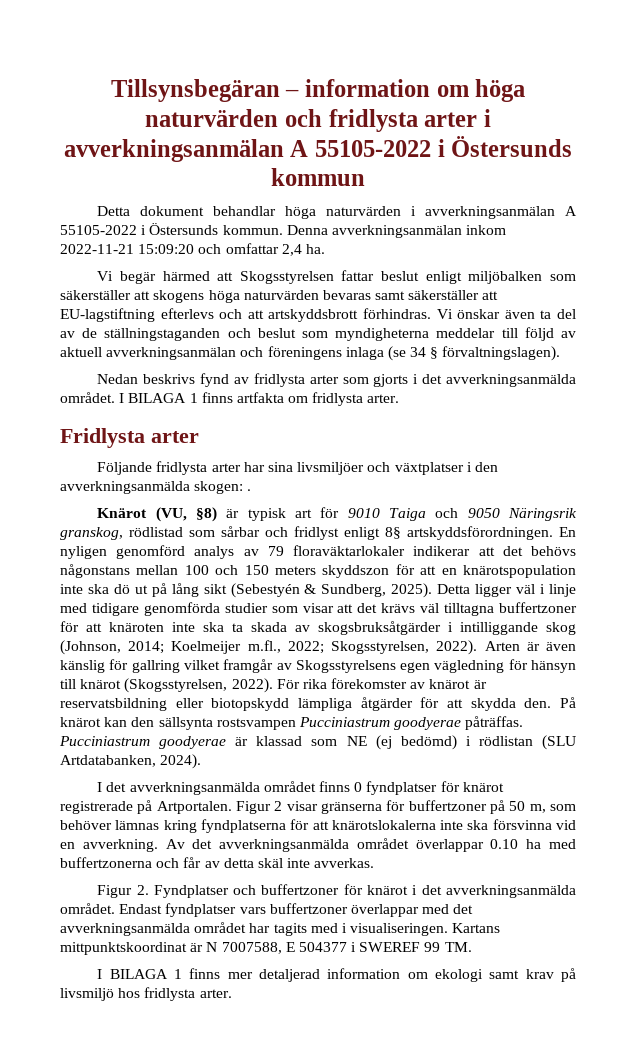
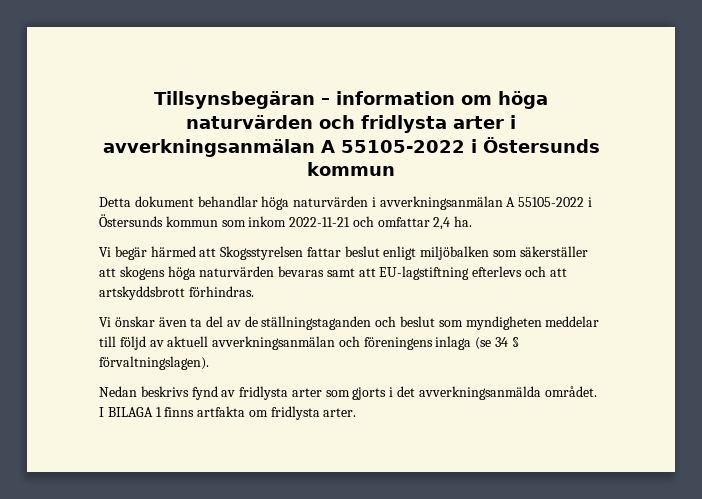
- Detta dokument behandlar höga naturvärden i avverkningsanmälan A 55105-2022 i Östersunds kommun. Denna avverkningsanmälan inkom 2022-11-21 15:09:20 och omfattar 2,4 ha.
+ Detta dokument behandlar höga naturvärden i avverkningsanmälan A 55105-2022 i Östersunds kommun som inkom 2022-11-21 och omfattar 2,4 ha.
- Vi begär härmed att Skogsstyrelsen fattar beslut enligt miljöbalken som säkerställer att skogens höga naturvärden bevaras samt säkerställer att EU-lagstiftning efterlevs och att artskyddsbrott förhindras. Vi önskar även ta del av de ställningstaganden och beslut som myndigheterna meddelar till följd av aktuell avverkningsanmälan och föreningens inlaga (se 34 § förvaltningslagen).
+ Vi begär härmed att Skogsstyrelsen fattar beslut enligt miljöbalken som säkerställer att skogens höga naturvärden bevaras samt att EU-lagstiftning efterlevs och att artskyddsbrott förhindras.
+ Vi önskar även ta del av de ställningstaganden och beslut som myndigheten meddelar till följd av aktuell avverkningsanmälan och föreningens inlaga (se 34 § förvaltningslagen).
- Fridlysta arter
- Följande fridlysta arter har sina livsmiljöer och växtplatser i den avverkningsanmälda skogen: .
- Knärot (VU, §8) är typisk art för 9010 Taiga och 9050 Näringsrik granskog, rödlistad som sårbar och fridlyst enligt 8§ artskyddsförordningen. En nyligen genomförd analys av 79 floraväktarlokaler indikerar att det behövs någonstans mellan 100 och 150 meters skyddszon för att en knärotspopulation inte ska dö ut på lång sikt (Sebestyén & Sundberg, 2025). Detta ligger väl i linje med tidigare genomförda studier som visar att det krävs väl tilltagna buffertzoner för att knäroten inte ska ta skada av skogsbruksåtgärder i intilliggande skog (Johnson, 2014; Koelmeijer m.fl., 2022; Skogsstyrelsen, 2022). Arten är även känslig för gallring vilket framgår av Skogsstyrelsens egen vägledning för hänsyn till knärot (Skogsstyrelsen, 2022). För rika förekomster av knärot är reservatsbildning eller biotopskydd lämpliga åtgärder för att skydda den. På knärot kan den sällsynta rostsvampen Pucciniastrum goodyerae påträffas. Pucciniastrum goodyerae är klassad som NE (ej bedömd) i rödlistan (SLU Artdatabanken, 2024).
- I det avverkningsanmälda området finns 0 fyndplatser för knärot registrerade på Artportalen. Figur 2 visar gränserna för buffertzoner på 50 m, som behöver lämnas kring fyndplatserna för att knärotslokalerna inte ska försvinna vid en avverkning. Av det avverkningsanmälda området överlappar 0.10 ha med buffertzonerna och får av detta skäl inte avverkas.
- Figur 2. Fyndplatser och buffertzoner för knärot i det avverkningsanmälda området. Endast fyndplatser vars buffertzoner överlappar med det avverkningsanmälda området har tagits med i visualiseringen. Kartans mittpunktskoordinat är N 7007588, E 504377 i SWEREF 99 TM.
- I BILAGA 1 finns mer detaljerad information om ekologi samt krav på livsmiljö hos fridlysta arter.

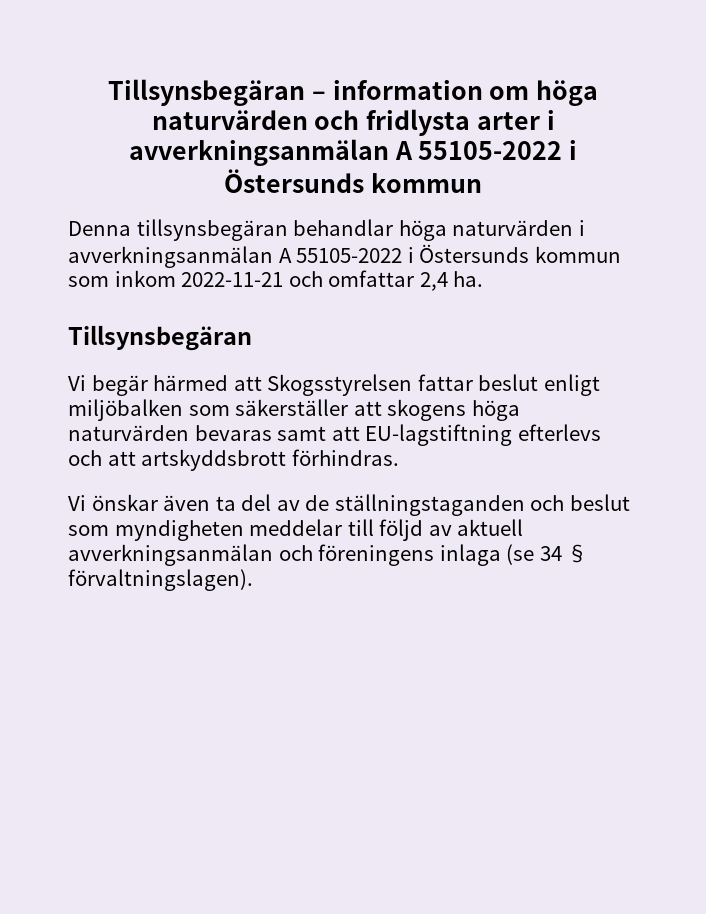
- Detta dokument behandlar höga naturvärden i avverkningsanmälan A 55105-2022 i Östersunds kommun som inkom 2022-11-21 och omfattar 2,4 ha.
+ Denna tillsynsbegäran behandlar höga naturvärden i avverkningsanmälan A 55105-2022 i Östersunds kommun som inkom 2022-11-21 och omfattar 2,4 ha.
+ Tillsynsbegäran
- Nedan beskrivs fynd av fridlysta arter som gjorts i det avverkningsanmälda området. I BILAGA 1 finns artfakta om fridlysta arter.

